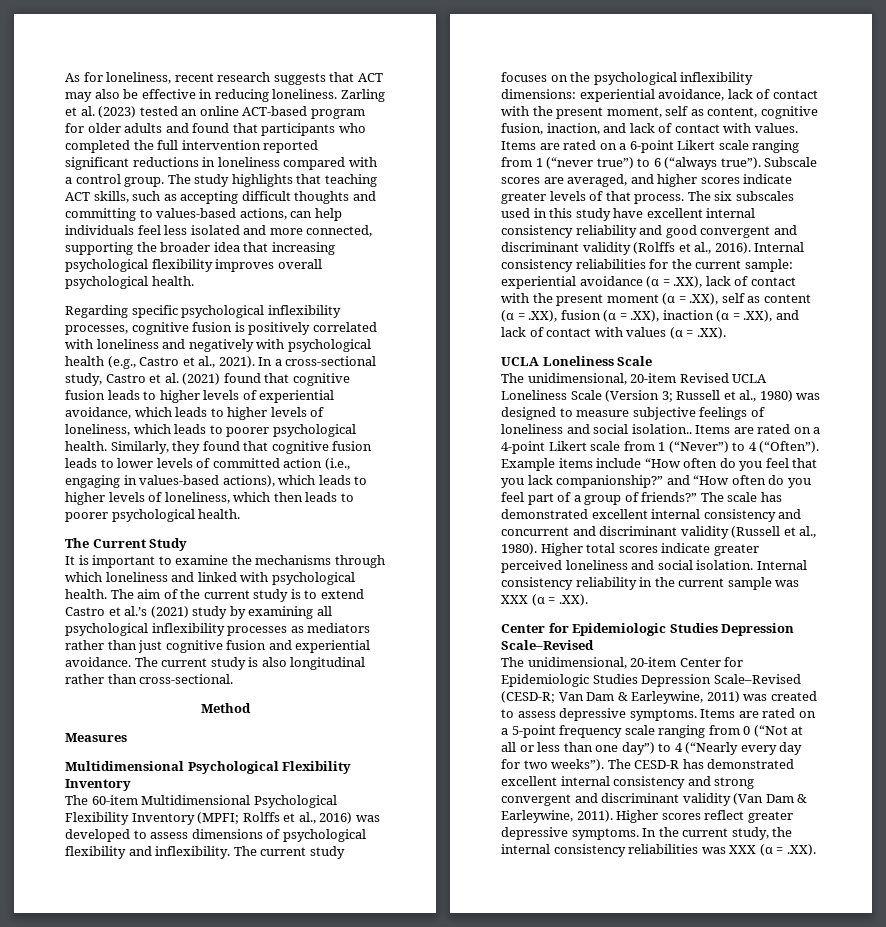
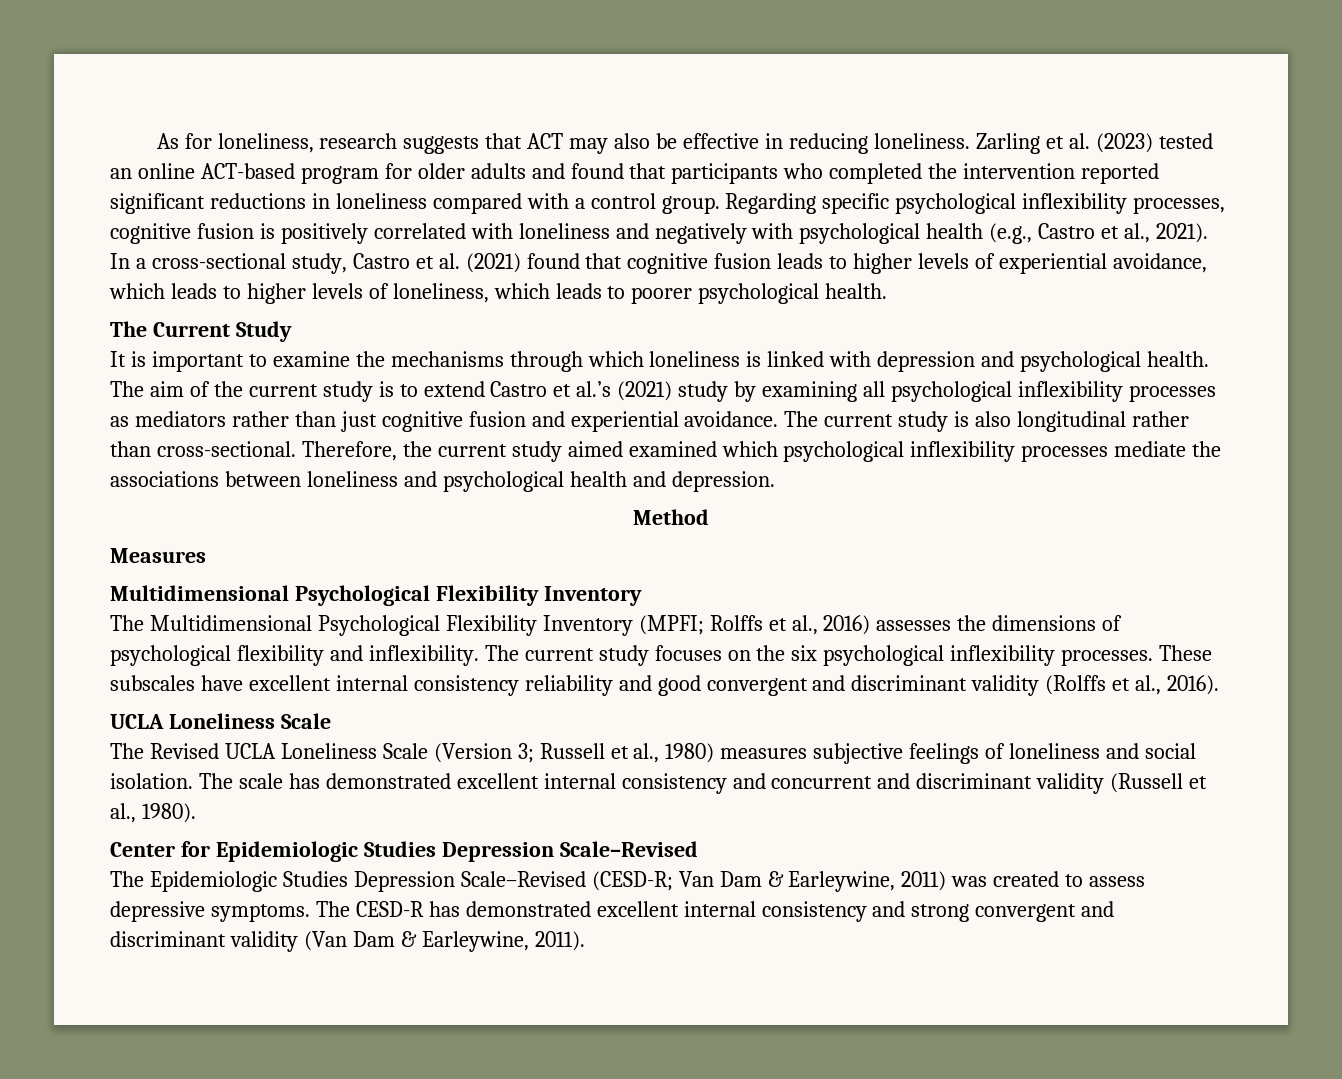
- As for loneliness, recent research suggests that ACT may also be effective in reducing loneliness.
+ As for loneliness, research suggests that ACT may also be effective in reducing loneliness.
- Zarling et al. (2023) tested an online ACT-based program for older adults and found that participants who completed the full intervention reported significant reductions in loneliness compared with a control group. The study highlights that teaching ACT skills, such as accepting difficult thoughts and committing to values-based actions, can help individuals feel less isolated and more connected, supporting the broader idea that increasing psychological flexibility improves overall psychological health.
- Regarding specific psychological inflexibility processes, cognitive fusion is positively correlated with loneliness and negatively with psychological health (e.g., Castro et al., 2021).
+ Zarling et al. (2023) tested an online ACT-based program for older adults and found that participants who completed the intervention reported significant reductions in loneliness compared with a control group. Regarding specific psychological inflexibility processes, cognitive fusion is positively correlated with loneliness and negatively with psychological health (e.g., Castro et al., 2021).
- Similarly, they found that cognitive fusion leads to lower levels of committed action (i.e., engaging in values-based actions), which leads to higher levels of loneliness, which then leads to poorer psychological health.
- It is important to examine the mechanisms through which loneliness and linked with psychological health.
+ It is important to examine the mechanisms through which loneliness is linked with depression and psychological health.
+ Therefore, the current study aimed examined which psychological inflexibility processes mediate the associations between loneliness and psychological health and depression.
- The 60-item Multidimensional Psychological Flexibility Inventory (MPFI; Rolffs et al., 2016) was developed to assess dimensions of psychological flexibility and inflexibility.
+ The Multidimensional Psychological Flexibility Inventory (MPFI; Rolffs et al., 2016) assesses the dimensions of psychological flexibility and inflexibility.
- The current study focuses on the psychological inflexibility dimensions: experiential avoidance, lack of contact with the present moment, self as content, cognitive fusion, inaction, and lack of contact with values. Items are rated on a 6-point Likert scale ranging from 1 (“never true”) to 6 (“always true”). Subscale scores are averaged, and higher scores indicate greater levels of that process. The six subscales used in this study have excellent internal consistency reliability and good convergent and discriminant validity (Rolffs et al., 2016). Internal consistency reliabilities for the current sample: experiential avoidance (α = .XX), lack of contact with the present moment (α = .XX), self as content (α = .XX), fusion (α = .XX), inaction (α = .XX), and lack of contact with values (α = .XX).
+ The current study focuses on the six psychological inflexibility processes. These subscales have excellent internal consistency reliability and good convergent and discriminant validity (Rolffs et al., 2016).
- The unidimensional, 20-item Revised UCLA Loneliness Scale (Version 3; Russell et al., 1980) was designed to measure subjective feelings of loneliness and social isolation.. Items are rated on a 4-point Likert scale from 1 (“Never”) to 4 (“Often”). Example items include “How often do you feel that you lack companionship?” and “How often do you feel part of a group of friends?”
+ The Revised UCLA Loneliness Scale (Version 3; Russell et al., 1980) measures subjective feelings of loneliness and social isolation.
- Higher total scores indicate greater perceived loneliness and social isolation. Internal consistency reliability in the current sample was XXX (α = .XX).
- The unidimensional, 20-item Center for Epidemiologic Studies Depression Scale–Revised (CESD-R; Van Dam & Earleywine, 2011) was created to assess depressive symptoms.
+ The Epidemiologic Studies Depression Scale–Revised (CESD-R; Van Dam & Earleywine, 2011) was created to assess depressive symptoms.
- Items are rated on a 5-point frequency scale ranging from 0 (“Not at all or less than one day”) to 4 (“Nearly every day for two weeks”).
- Higher scores reflect greater depressive symptoms. In the current study, the internal consistency reliabilities was XXX (α = .XX).

